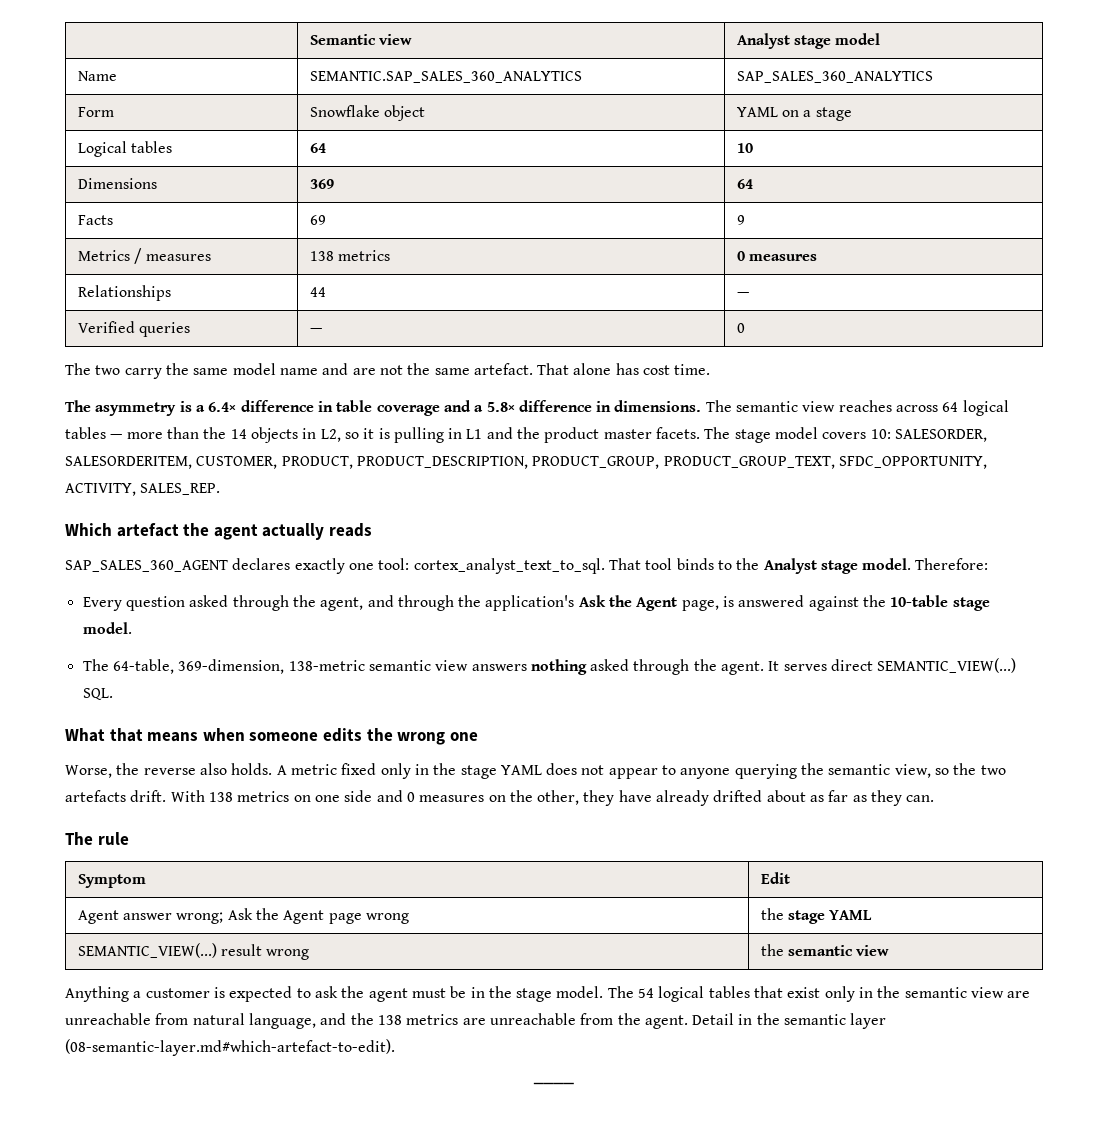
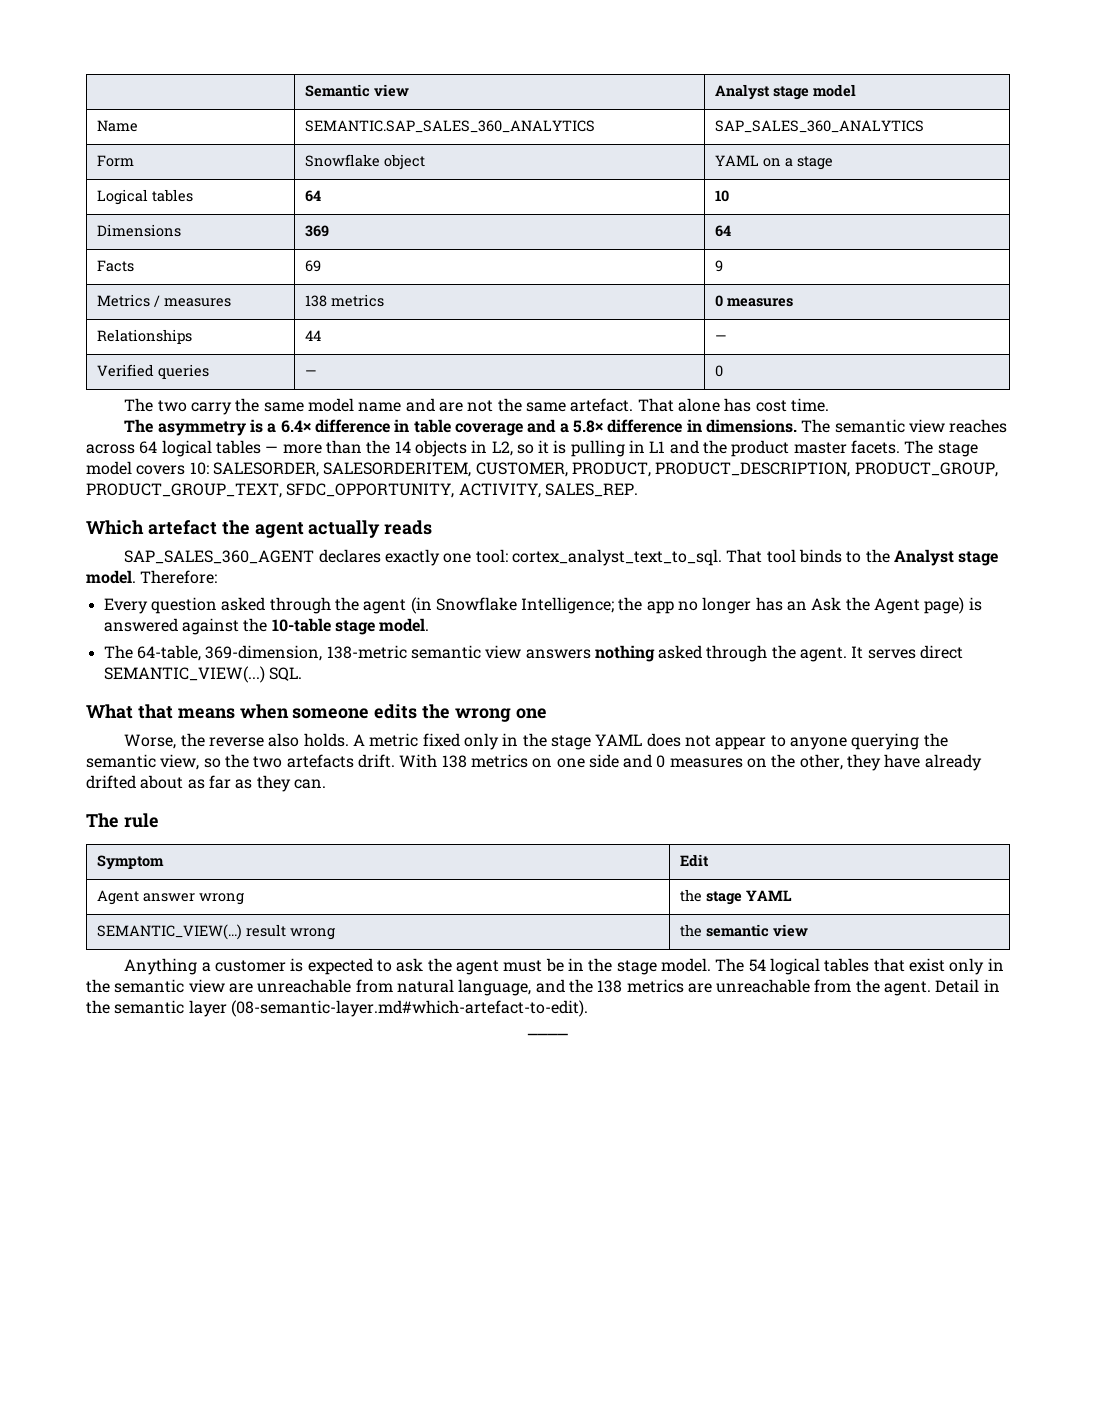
- Every question asked through the agent, and through the application's Ask the Agent page, is answered against the 10-table stage model.
+ Every question asked through the agent (in Snowflake Intelligence; the app no longer has an Ask the Agent page) is answered against the 10-table stage model.
- Agent answer wrong; Ask the Agent page wrong | the stage YAML
+ Agent answer wrong | the stage YAML

